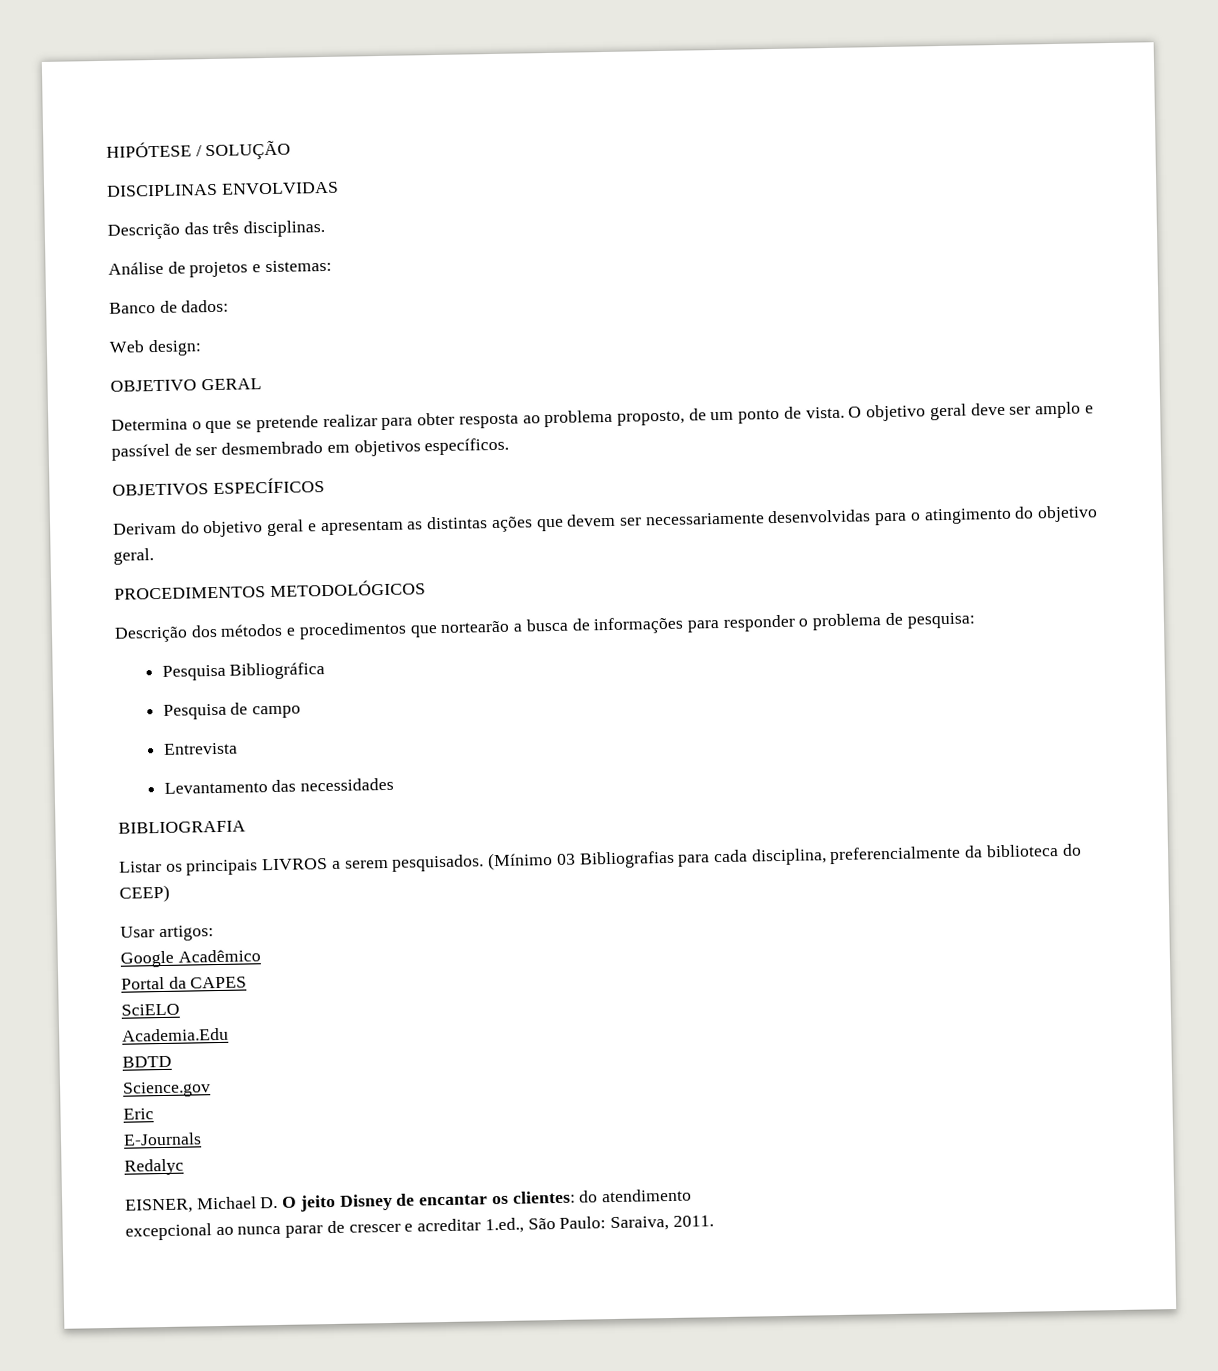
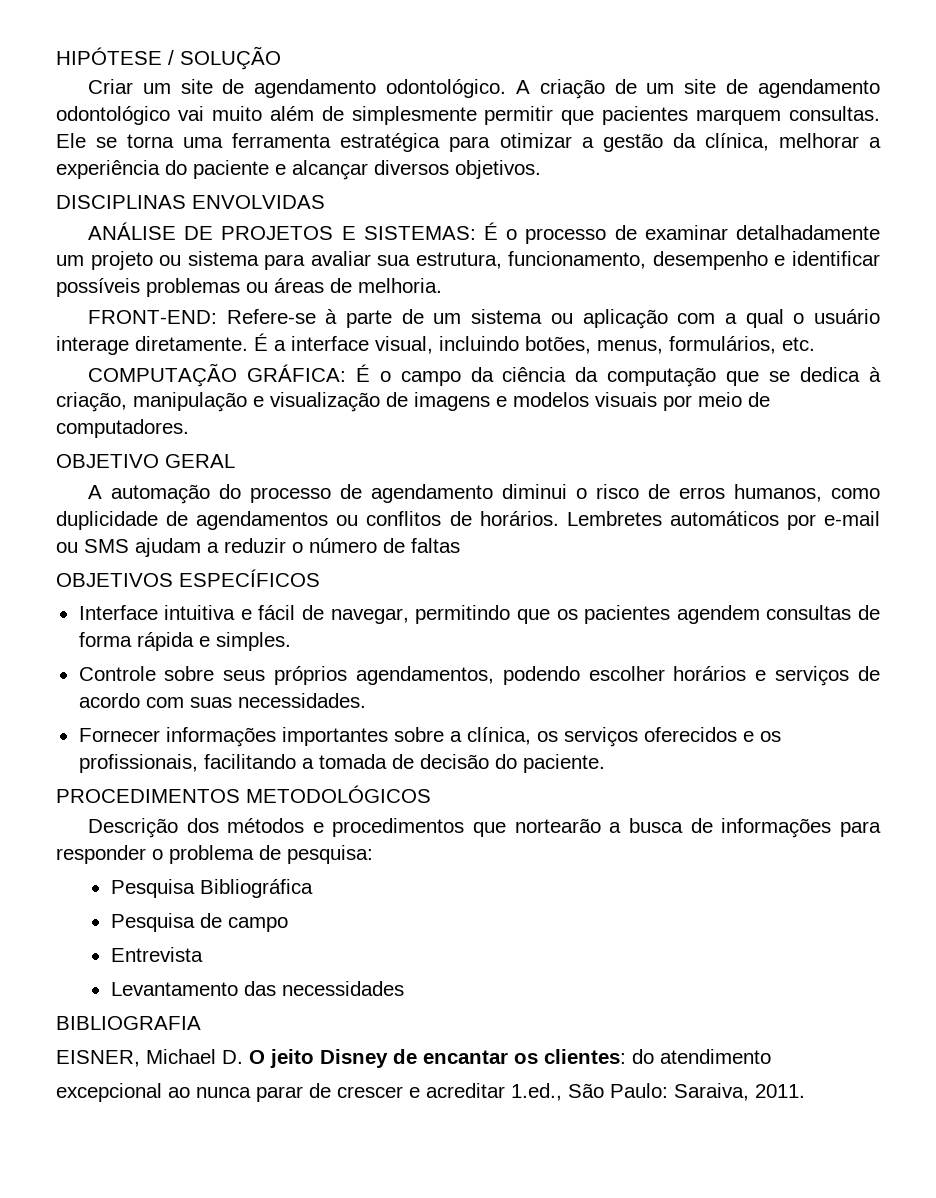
+ Criar um site de agendamento odontológico. A criação de um site de agendamento odontológico vai muito além de simplesmente permitir que pacientes marquem consultas. Ele se torna uma ferramenta estratégica para otimizar a gestão da clínica, melhorar a experiência do paciente e alcançar diversos objetivos.
  DISCIPLINAS ENVOLVIDAS
- Descrição das três disciplinas.
- Análise de projetos e sistemas:
- Banco de dados:
- Web design:
+ ANÁLISE DE PROJETOS E SISTEMAS: É o processo de examinar detalhadamente um projeto ou sistema para avaliar sua estrutura, funcionamento, desempenho e identificar possíveis problemas ou áreas de melhoria.
+ FRONT-END: Refere-se à parte de um sistema ou aplicação com a qual o usuário interage diretamente. É a interface visual, incluindo botões, menus, formulários, etc.
+ COMPUTAÇÃO GRÁFICA: É o campo da ciência da computação que se dedica à criação, manipulação e visualização de imagens e modelos visuais por meio de computadores.
  OBJETIVO GERAL
- Determina o que se pretende realizar para obter resposta ao problema proposto, de um ponto de vista. O objetivo geral deve ser amplo e passível de ser desmembrado em objetivos específicos.
+ A automação do processo de agendamento diminui o risco de erros humanos, como duplicidade de agendamentos ou conflitos de horários. Lembretes automáticos por e-mail ou SMS ajudam a reduzir o número de faltas
  OBJETIVOS ESPECÍFICOS
- Derivam do objetivo geral e apresentam as distintas ações que devem ser necessariamente desenvolvidas para o atingimento do objetivo geral.
+ Interface intuitiva e fácil de navegar, permitindo que os pacientes agendem consultas de forma rápida e simples.
+ Controle sobre seus próprios agendamentos, podendo escolher horários e serviços de acordo com suas necessidades.
+ Fornecer informações importantes sobre a clínica, os serviços oferecidos e os profissionais, facilitando a tomada de decisão do paciente.
- Listar os principais LIVROS a serem pesquisados. (Mínimo 03 Bibliografias para cada disciplina, preferencialmente da biblioteca do CEEP)
- Usar artigos:
- Google Acadêmico
- Portal da CAPES
- SciELO
- Academia.Edu
- BDTD
- Science.gov
- Eric
- E-Journals
- Redalyc

